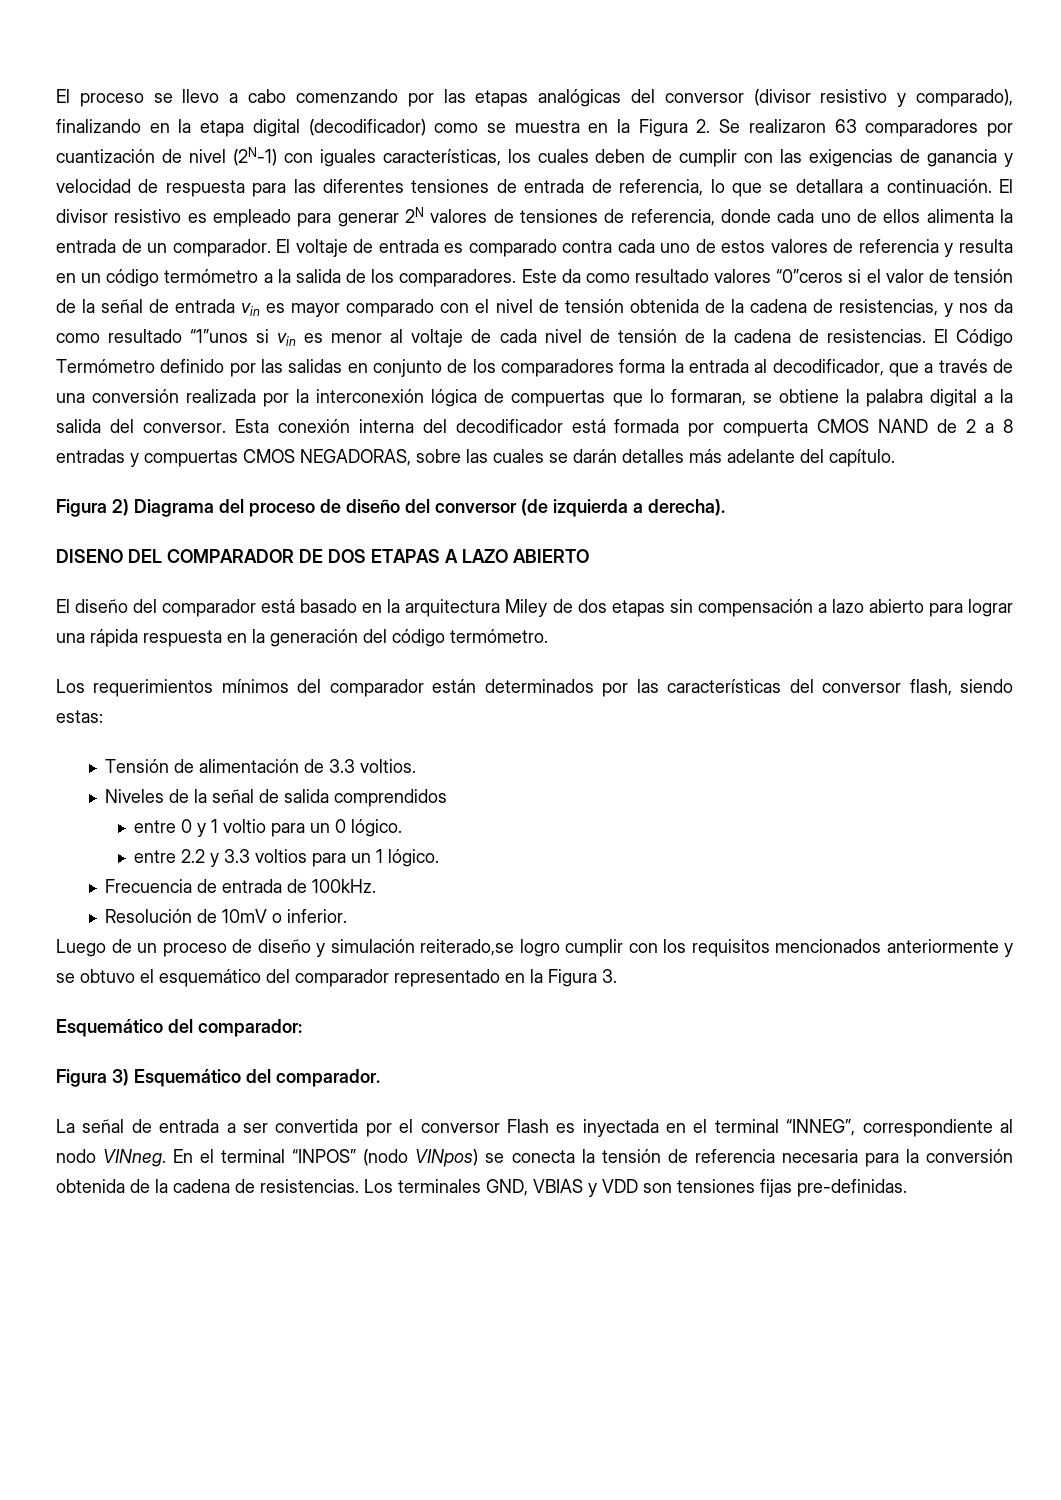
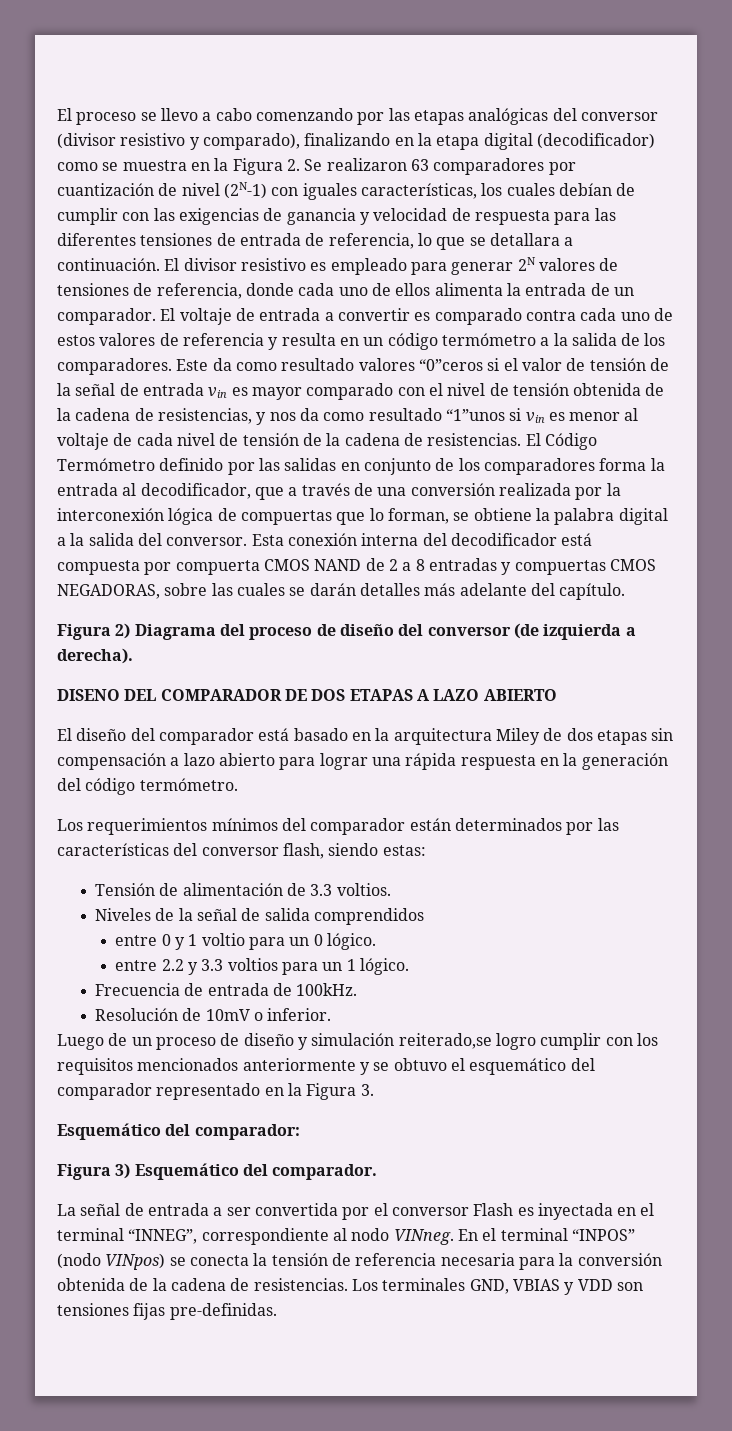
- El proceso se llevo a cabo comenzando por las etapas analógicas del conversor (divisor resistivo y comparado), finalizando en la etapa digital (decodificador) como se muestra en la Figura 2. Se realizaron 63 comparadores por cuantización de nivel (2N-1) con iguales características, los cuales deben de cumplir con las exigencias de ganancia y velocidad de respuesta para las diferentes tensiones de entrada de referencia, lo que se detallara a continuación.
+ El proceso se llevo a cabo comenzando por las etapas analógicas del conversor (divisor resistivo y comparado), finalizando en la etapa digital (decodificador) como se muestra en la Figura 2. Se realizaron 63 comparadores por cuantización de nivel (2N-1) con iguales características, los cuales debían de cumplir con las exigencias de ganancia y velocidad de respuesta para las diferentes tensiones de entrada de referencia, lo que se detallara a continuación.
- El voltaje de entrada es comparado contra cada uno de estos valores de referencia y resulta en un código termómetro a la salida de los comparadores.
+ El voltaje de entrada a convertir es comparado contra cada uno de estos valores de referencia y resulta en un código termómetro a la salida de los comparadores.
- El Código Termómetro definido por las salidas en conjunto de los comparadores forma la entrada al decodificador, que a través de una conversión realizada por la interconexión lógica de compuertas que lo formaran, se obtiene la palabra digital a la salida del conversor.
+ El Código Termómetro definido por las salidas en conjunto de los comparadores forma la entrada al decodificador, que a través de una conversión realizada por la interconexión lógica de compuertas que lo forman, se obtiene la palabra digital a la salida del conversor.
- Esta conexión interna del decodificador está formada por compuerta CMOS NAND de 2 a 8 entradas y compuertas CMOS NEGADORAS, sobre las cuales se darán detalles más adelante del capítulo.
+ Esta conexión interna del decodificador está compuesta por compuerta CMOS NAND de 2 a 8 entradas y compuertas CMOS NEGADORAS, sobre las cuales se darán detalles más adelante del capítulo.

